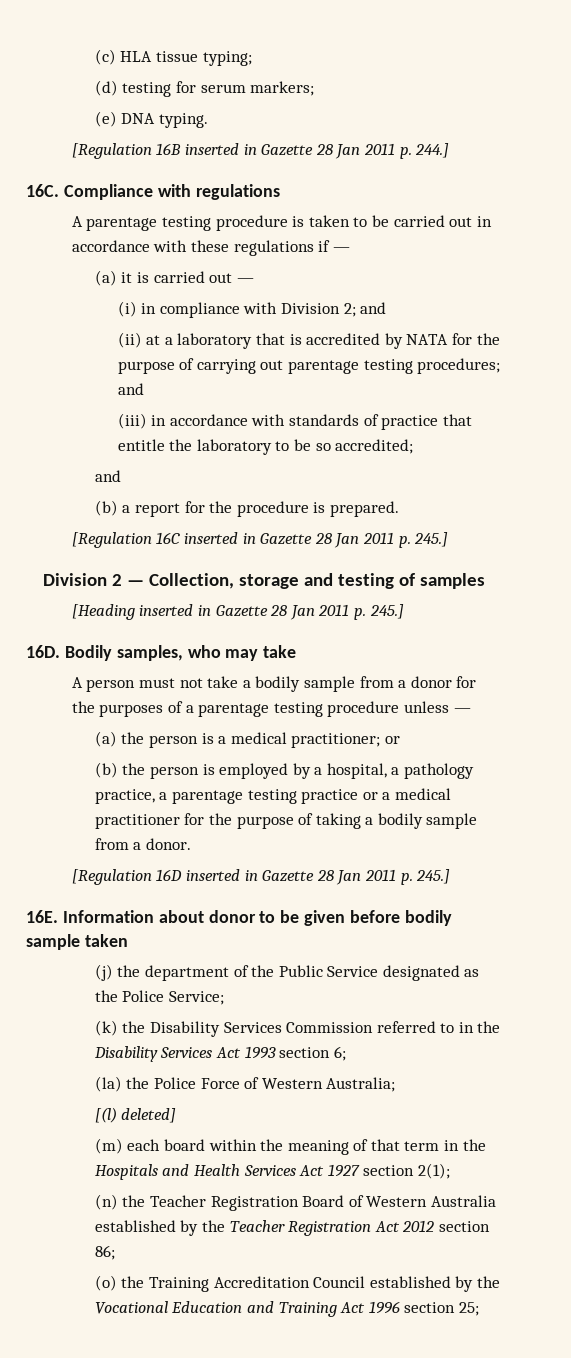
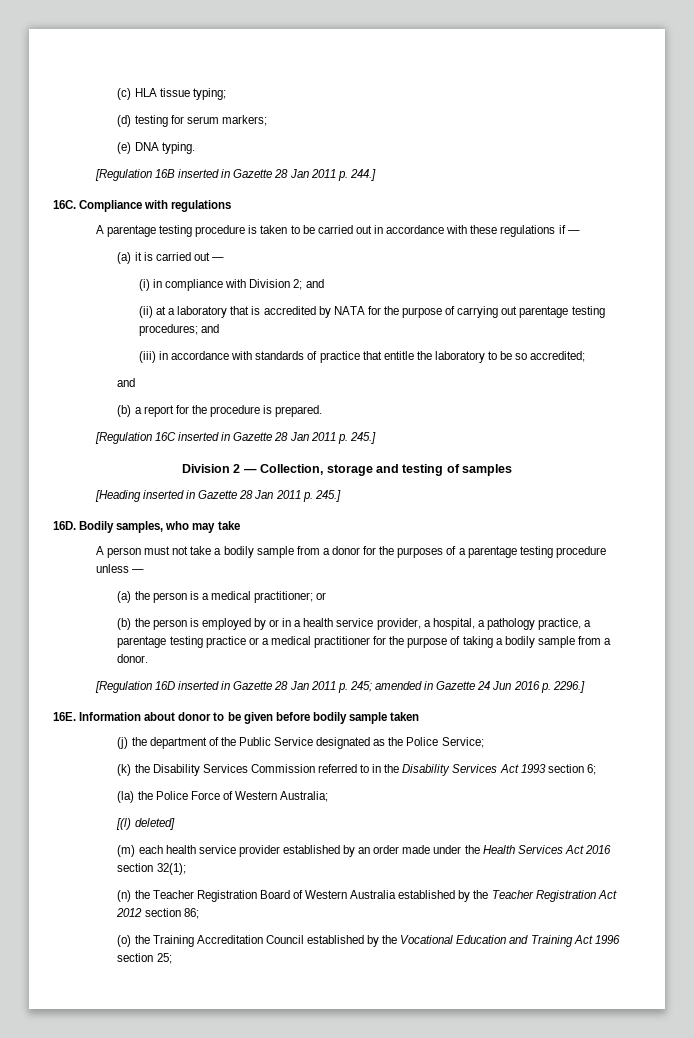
- (b) the person is employed by a hospital, a pathology practice, a parentage testing practice or a medical practitioner for the purpose of taking a bodily sample from a donor.
+ (b) the person is employed by or in a health service provider, a hospital, a pathology practice, a parentage testing practice or a medical practitioner for the purpose of taking a bodily sample from a donor.
- [Regulation 16D inserted in Gazette 28 Jan 2011 p. 245.]
+ [Regulation 16D inserted in Gazette 28 Jan 2011 p. 245; amended in Gazette 24 Jun 2016 p. 2296.]
- (m) each board within the meaning of that term in the Hospitals and Health Services Act 1927 section 2(1);
+ (m) each health service provider established by an order made under the Health Services Act 2016 section 32(1);

